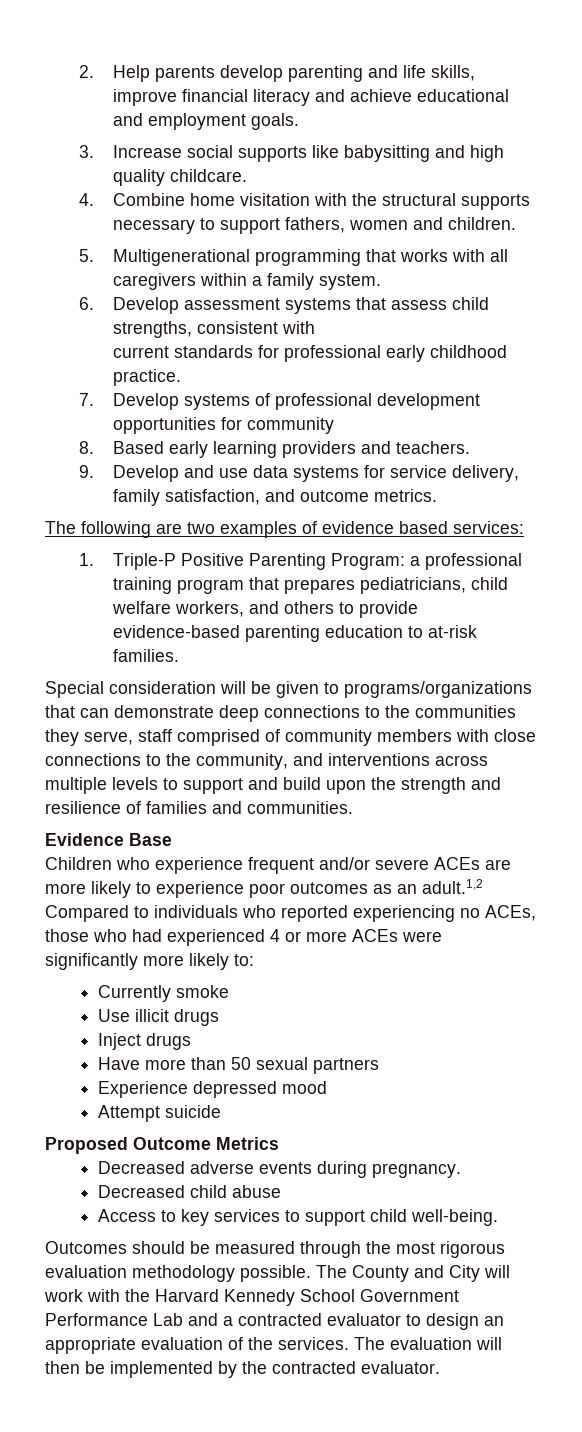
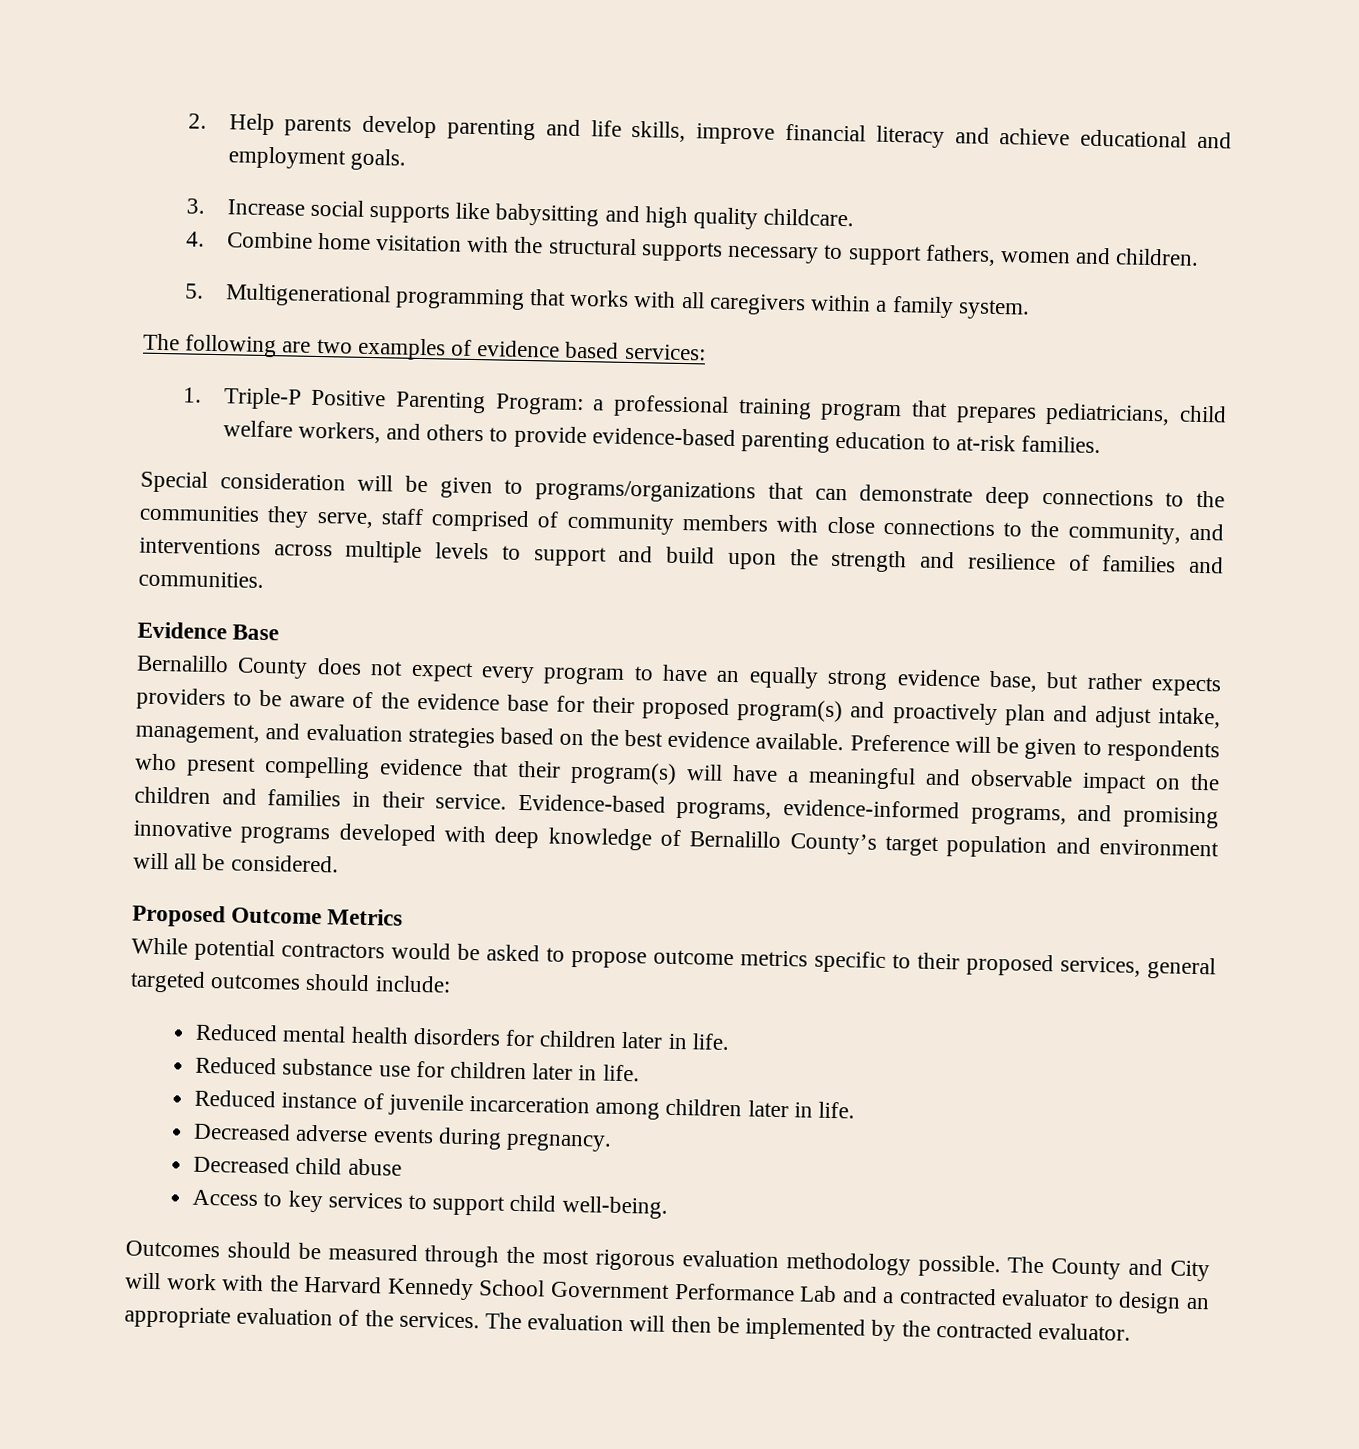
- 6. Develop assessment systems that assess child strengths, consistent with
- current standards for professional early childhood practice.
- 7. Develop systems of professional development opportunities for community
- 8. Based early learning providers and teachers.
- 9. Develop and use data systems for service delivery, family satisfaction, and outcome metrics.
- Children who experience frequent and/or severe ACEs are more likely to experience poor outcomes as an adult.1,2 Compared to individuals who reported experiencing no ACEs, those who had experienced 4 or more ACEs were significantly more likely to:
- Currently smoke
- Use illicit drugs
- Inject drugs
- Have more than 50 sexual partners
- Experience depressed mood
- Attempt suicide
+ Bernalillo County does not expect every program to have an equally strong evidence base, but rather expects providers to be aware of the evidence base for their proposed program(s) and proactively plan and adjust intake, management, and evaluation strategies based on the best evidence available. Preference will be given to respondents who present compelling evidence that their program(s) will have a meaningful and observable impact on the children and families in their service. Evidence-based programs, evidence-informed programs, and promising innovative programs developed with deep knowledge of Bernalillo County’s target population and environment will all be considered.
  Proposed Outcome Metrics
+ While potential contractors would be asked to propose outcome metrics specific to their proposed services, general targeted outcomes should include:
+ Reduced mental health disorders for children later in life.
+ Reduced substance use for children later in life.
+ Reduced instance of juvenile incarceration among children later in life.

